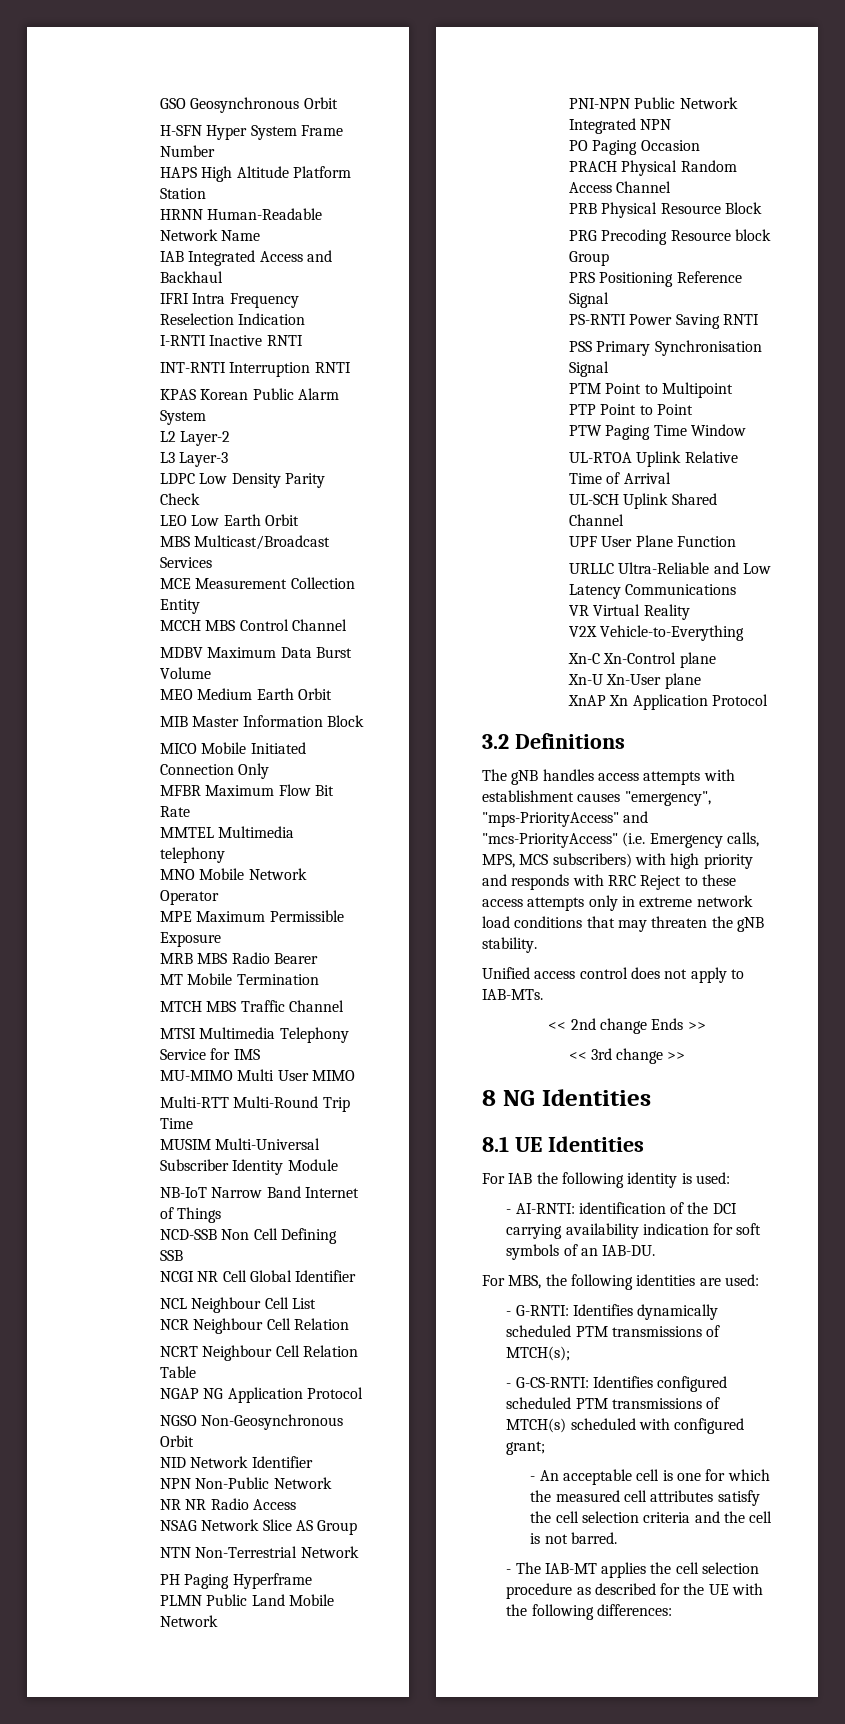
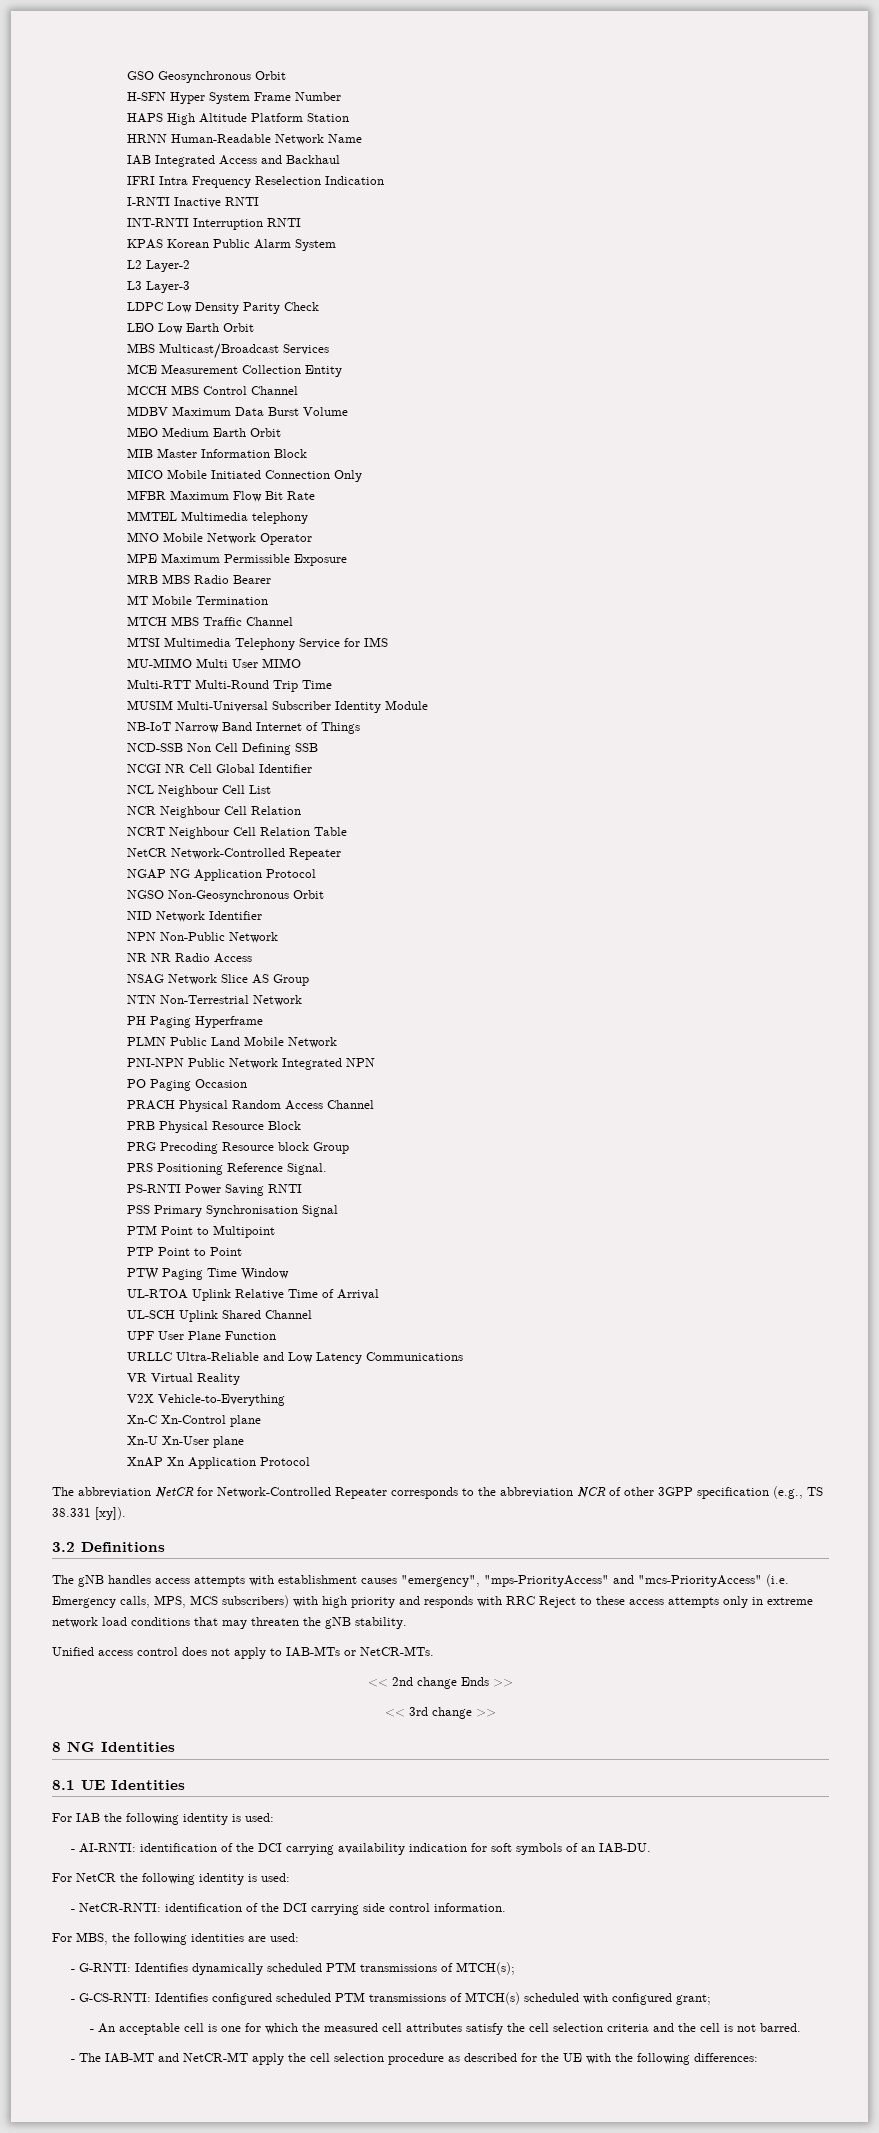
+ NetCR Network-Controlled Repeater
- PRS Positioning Reference Signal
+ PRS Positioning Reference Signal.
+ The abbreviation NetCR for Network-Controlled Repeater corresponds to the abbreviation NCR of other 3GPP specification (e.g., TS 38.331 [xy]).
- Unified access control does not apply to IAB-MTs.
+ Unified access control does not apply to IAB-MTs or NetCR-MTs.
+ For NetCR the following identity is used:
+ - NetCR-RNTI: identification of the DCI carrying side control information.
- - The IAB-MT applies the cell selection procedure as described for the UE with the following differences:
+ - The IAB-MT and NetCR-MT apply the cell selection procedure as described for the UE with the following differences:

